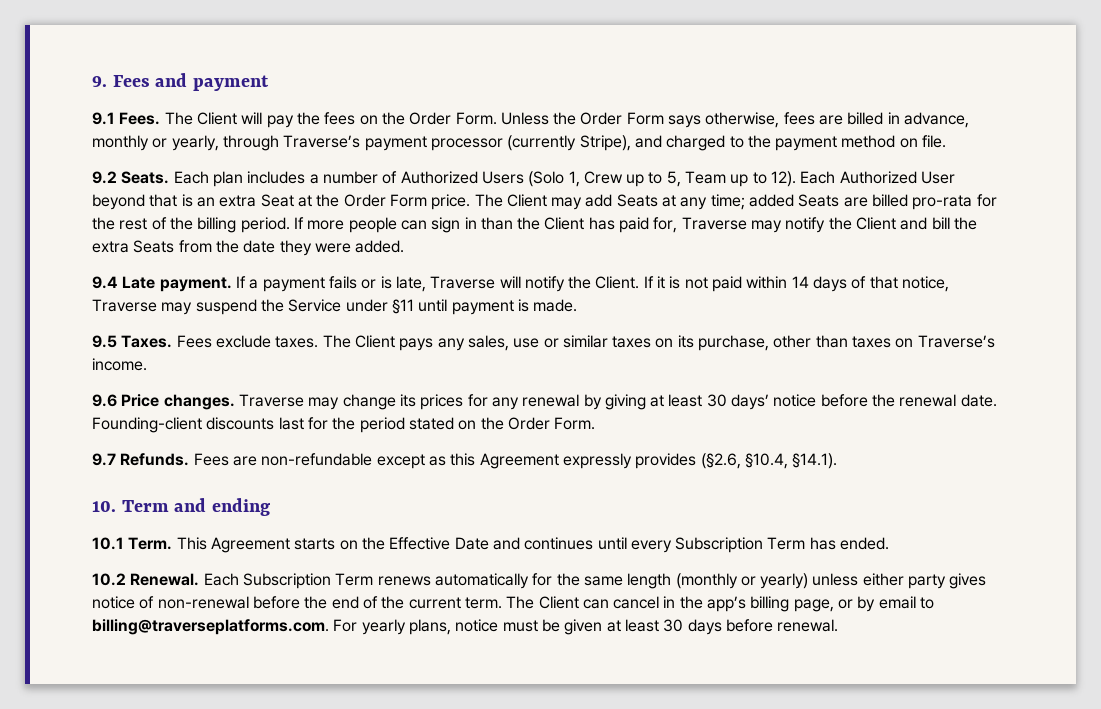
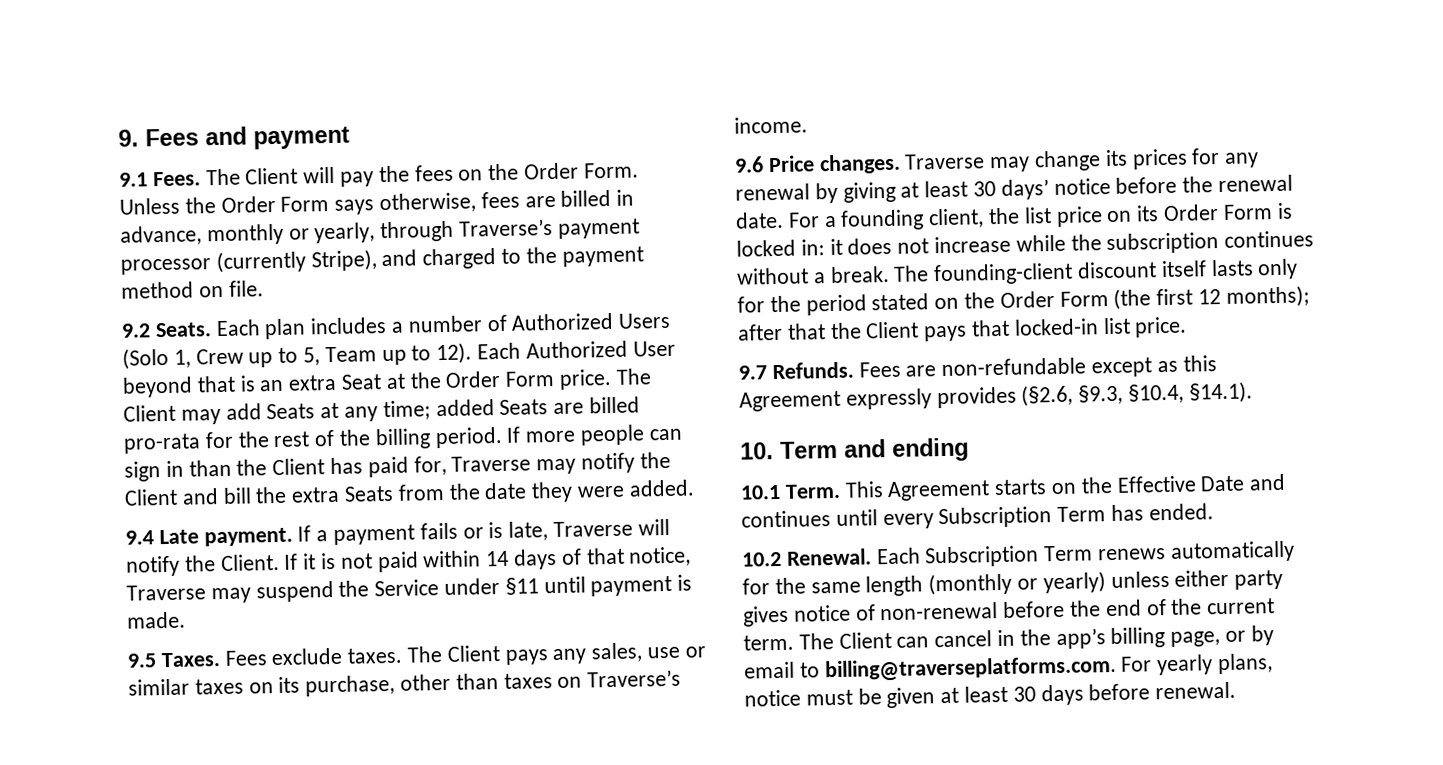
- Founding-client discounts last for the period stated on the Order Form.
+ For a founding client, the list price on its Order Form is locked in: it does not increase while the subscription continues without a break. The founding-client discount itself lasts only for the period stated on the Order Form (the first 12 months); after that the Client pays that locked-in list price.
- Fees are non-refundable except as this Agreement expressly provides (§2.6, §10.4, §14.1).
+ Fees are non-refundable except as this Agreement expressly provides (§2.6, §9.3, §10.4, §14.1).

